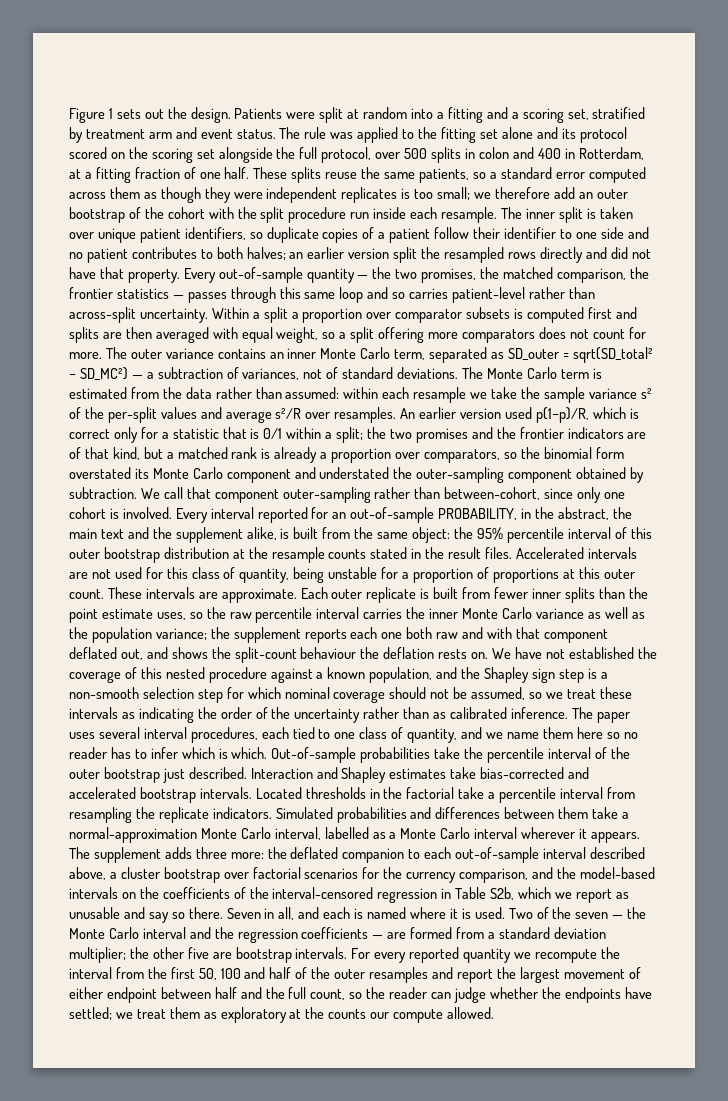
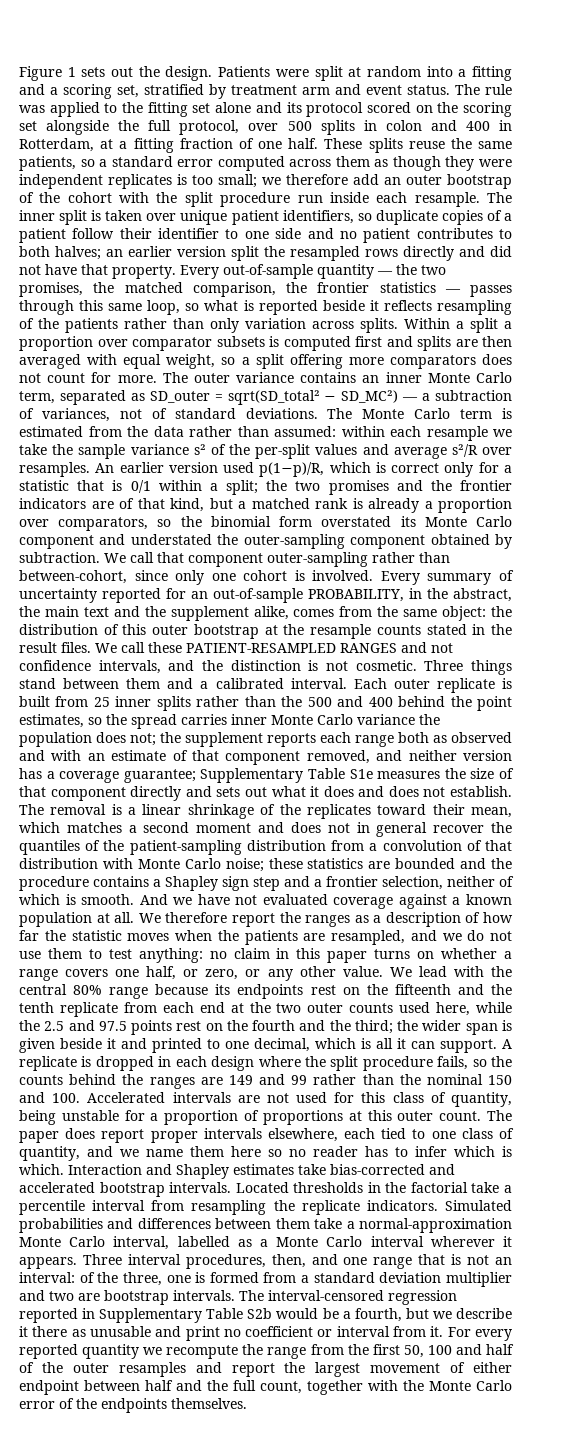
- Every out-of-sample quantity — the two promises, the matched comparison, the frontier statistics — passes through this same loop and so carries patient-level rather than across-split uncertainty.
+ Every out-of-sample quantity — the two promises, the matched comparison, the frontier statistics — passes through this same loop, so what is reported beside it reflects resampling of the patients rather than only variation across splits.
- Every interval reported for an out-of-sample PROBABILITY, in the abstract, the main text and the supplement alike, is built from the same object: the 95% percentile interval of this outer bootstrap distribution at the resample counts stated in the result files.
+ Every summary of uncertainty reported for an out-of-sample PROBABILITY, in the abstract, the main text and the supplement alike, comes from the same object: the distribution of this outer bootstrap at the resample counts stated in the result files.
- Accelerated intervals are not used for this class of quantity, being unstable for a proportion of proportions at this outer count.
+ We call these PATIENT-RESAMPLED RANGES and not confidence intervals, and the distinction is not cosmetic. Three things stand between them and a calibrated interval. Each outer replicate is built from 25 inner splits rather than the 500 and 400 behind the point estimates, so the spread carries inner Monte Carlo variance the population does not; the supplement reports each range both as observed and with an estimate of that component removed, and neither version has a coverage guarantee; Supplementary Table S1e measures the size of that component directly and sets out what it does and does not establish. The removal is a linear shrinkage of the replicates toward their mean, which matches a second moment and does not in general recover the quantiles of the patient-sampling distribution from a convolution of that distribution with Monte Carlo noise; these statistics are bounded and the procedure contains a Shapley sign step and a frontier selection, neither of which is smooth. And we have not evaluated coverage against a known population at all. We therefore report the ranges as a description of how far the statistic moves when the patients are resampled, and we do not use them to test anything: no claim in this paper turns on whether a range covers one half, or zero, or any other value. We lead with the central 80% range because its endpoints rest on the fifteenth and the tenth replicate from each end at the two outer counts used here, while the 2.5 and 97.5 points rest on the fourth and the third; the wider span is given beside it and printed to one decimal, which is all it can support. A replicate is dropped in each design where the split procedure fails, so the counts behind the ranges are 149 and 99 rather than the nominal 150 and 100. Accelerated intervals are not used for this class of quantity, being unstable for a proportion of proportions at this outer count.
- These intervals are approximate. Each outer replicate is built from fewer inner splits than the point estimate uses, so the raw percentile interval carries the inner Monte Carlo variance as well as the population variance; the supplement reports each one both raw and with that component deflated out, and shows the split-count behaviour the deflation rests on. We have not established the coverage of this nested procedure against a known population, and the Shapley sign step is a non-smooth selection step for which nominal coverage should not be assumed, so we treat these intervals as indicating the order of the uncertainty rather than as calibrated inference. The paper uses several interval procedures, each tied to one class of quantity, and we name them here so no reader has to infer which is which.
+ The paper does report proper intervals elsewhere, each tied to one class of quantity, and we name them here so no reader has to infer which is which.
- Out-of-sample probabilities take the percentile interval of the outer bootstrap just described.
- The supplement adds three more: the deflated companion to each out-of-sample interval described above, a cluster bootstrap over factorial scenarios for the currency comparison, and the model-based intervals on the coefficients of the interval-censored regression in Table S2b, which we report as unusable and say so there. Seven in all, and each is named where it is used. Two of the seven — the Monte Carlo interval and the regression coefficients — are formed from a standard deviation multiplier; the other five are bootstrap intervals.
+ Three interval procedures, then, and one range that is not an interval: of the three, one is formed from a standard deviation multiplier and two are bootstrap intervals. The interval-censored regression reported in Supplementary Table S2b would be a fourth, but we describe it there as unusable and print no coefficient or interval from it.
- For every reported quantity we recompute the interval from the first 50, 100 and half of the outer resamples and report the largest movement of either endpoint between half and the full count, so the reader can judge whether the endpoints have settled; we treat them as exploratory at the counts our compute allowed.
+ For every reported quantity we recompute the range from the first 50, 100 and half of the outer resamples and report the largest movement of either endpoint between half and the full count, together with the Monte Carlo error of the endpoints themselves.

